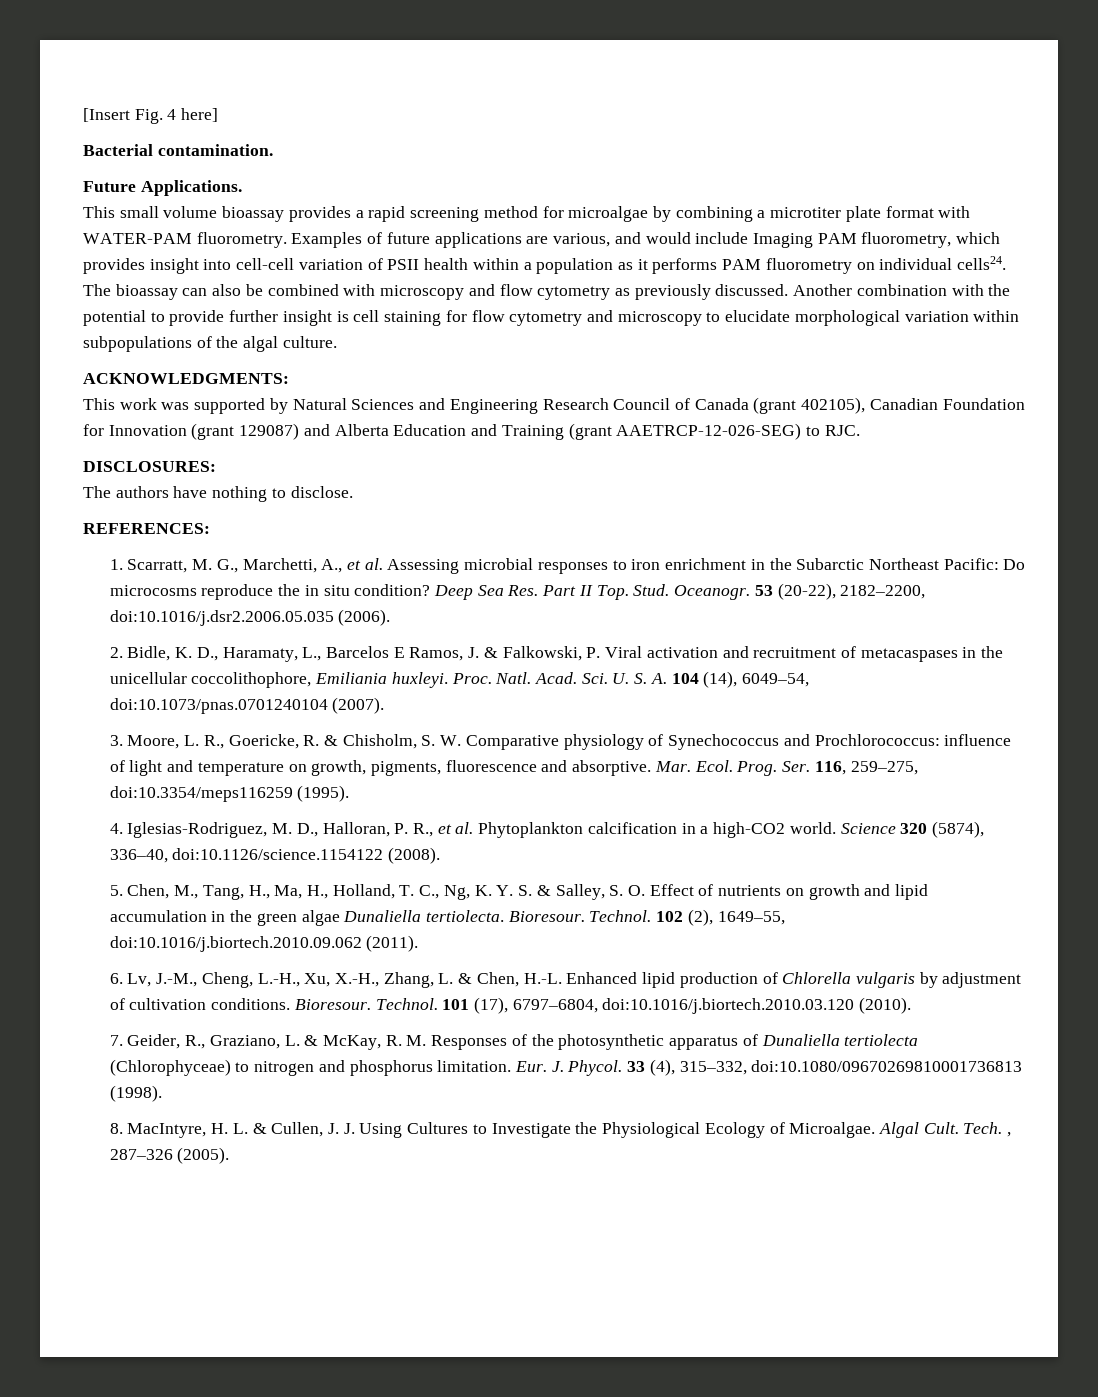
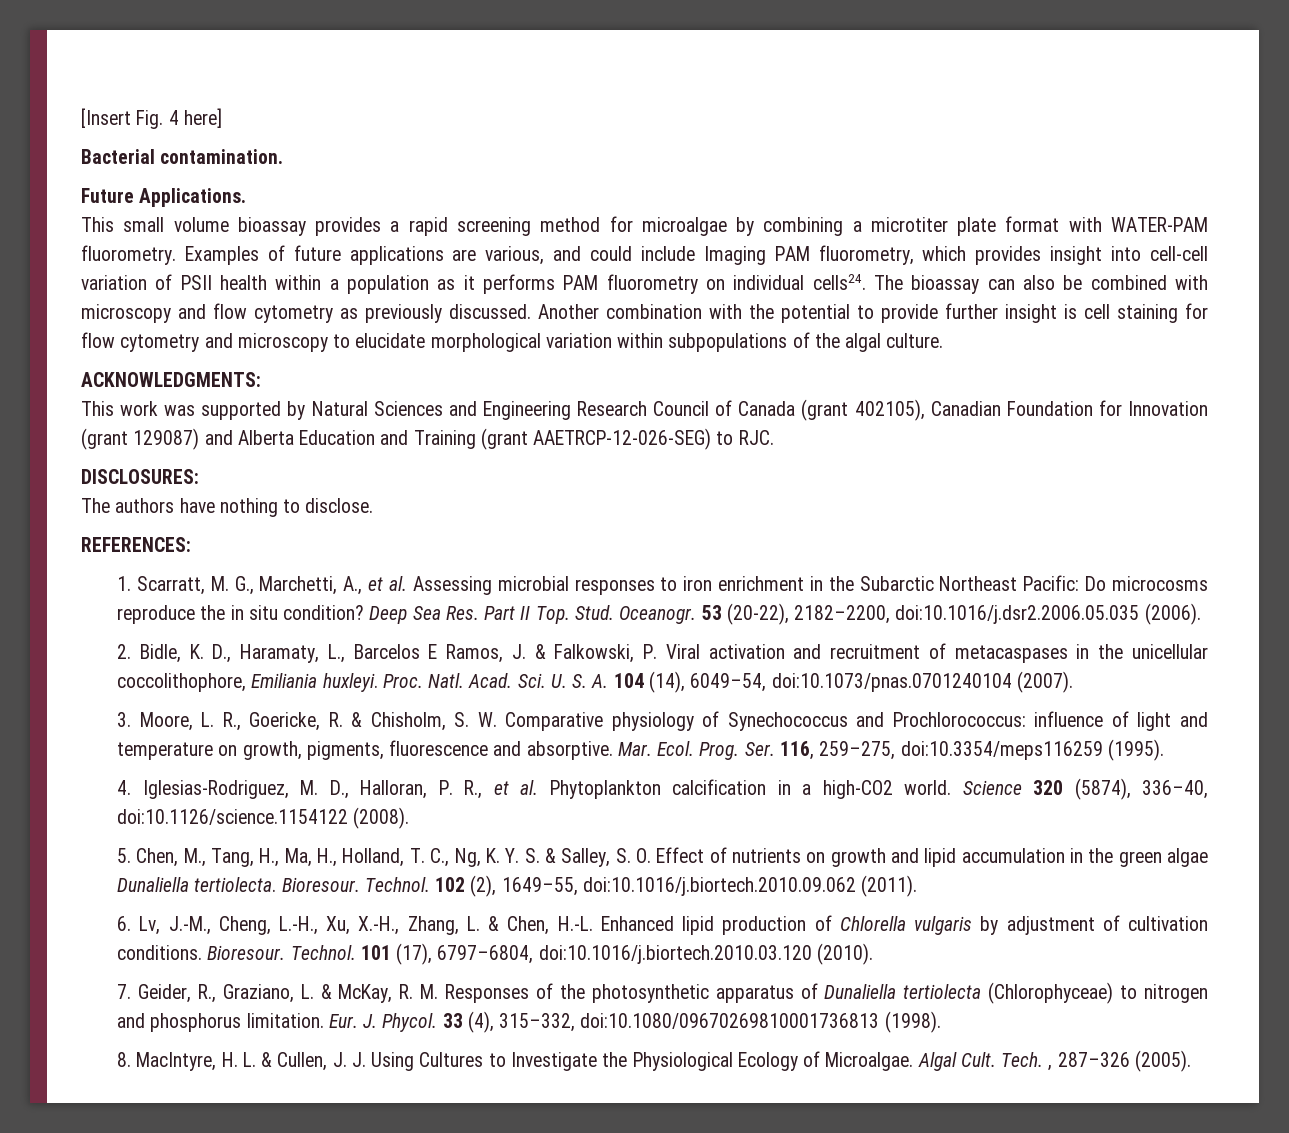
- Examples of future applications are various, and would include Imaging PAM fluorometry, which provides insight into cell-cell variation of PSII health within a population as it performs PAM fluorometry on individual cells24.
+ Examples of future applications are various, and could include Imaging PAM fluorometry, which provides insight into cell-cell variation of PSII health within a population as it performs PAM fluorometry on individual cells24.

